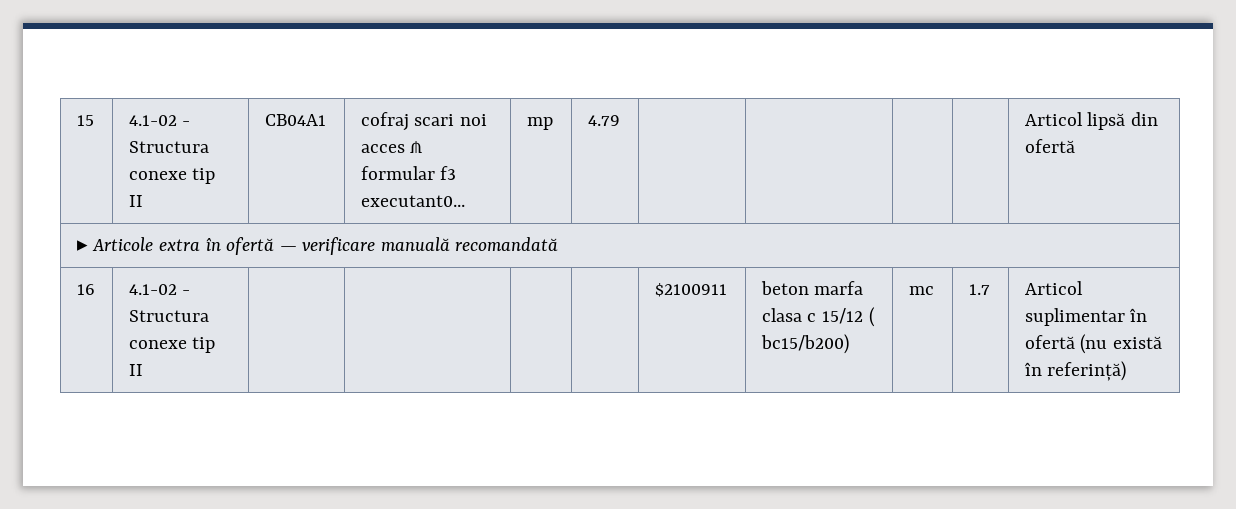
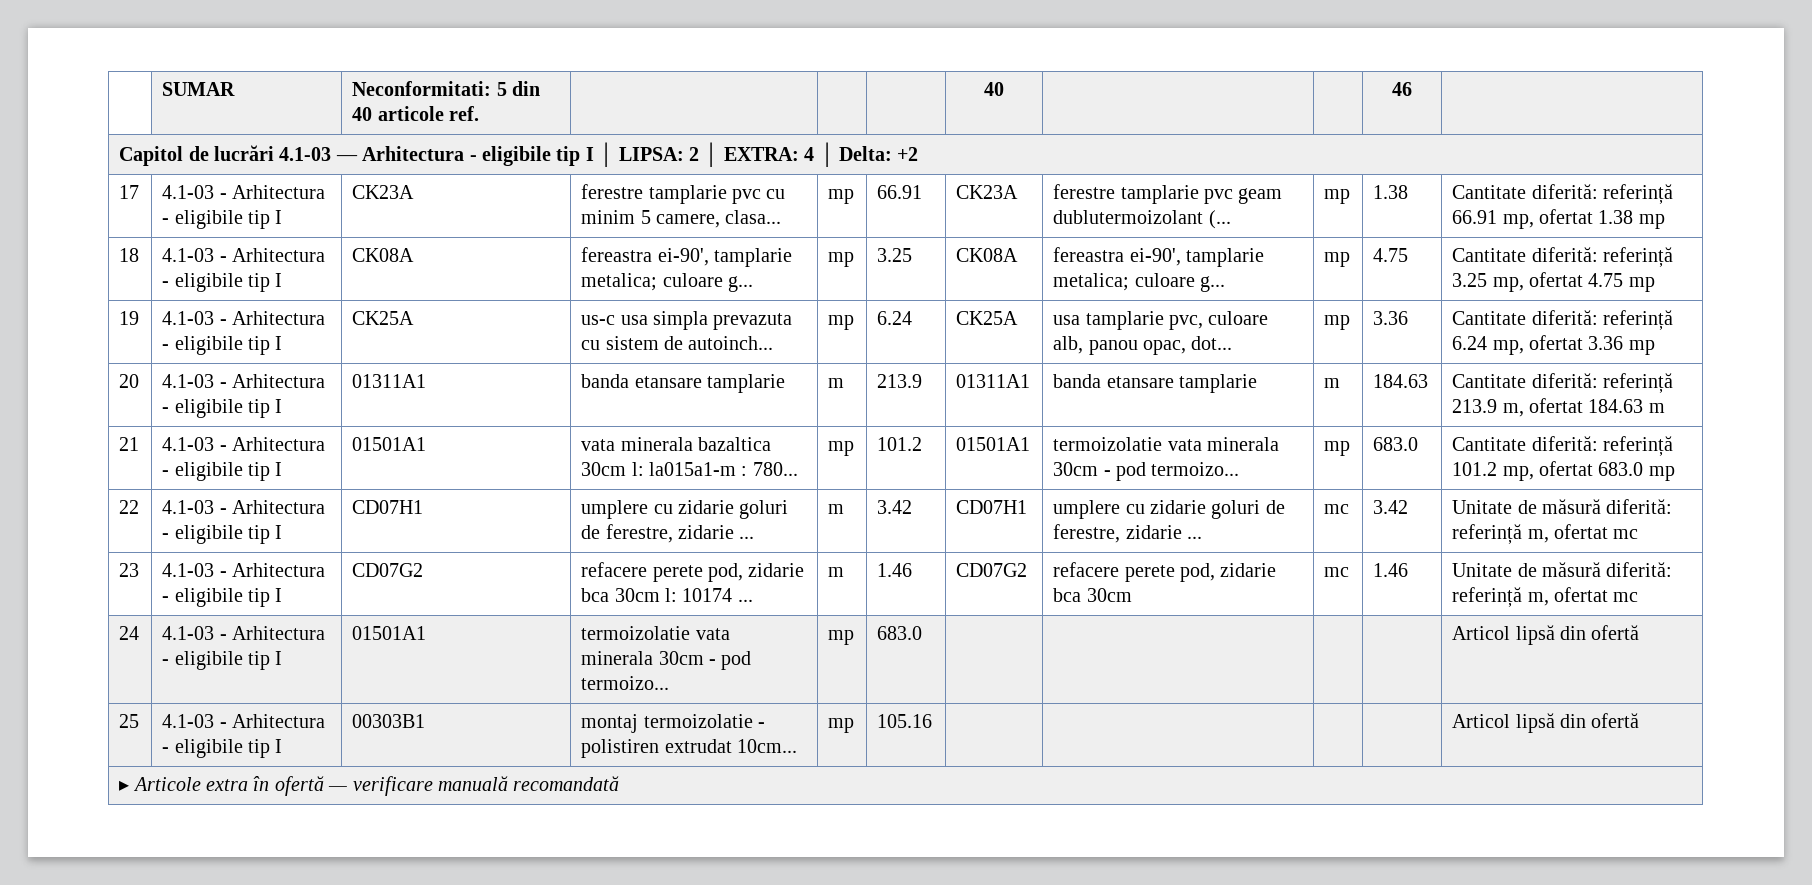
- 15 | 4.1-02 - Structura conexe tip II | CB04A1 | cofraj scari noi acces ₼ formular f3 executant0... | mp | 4.79 | | | | | Articol lipsă din ofertă
+ | SUMAR | Neconformitati: 5 din 40 articole ref. | | | | 40 | | | 46 |
+ Capitol de lucrări 4.1-03 — Arhitectura - eligibile tip I │ LIPSA: 2 │ EXTRA: 4 │ Delta: +2
+ 17 | 4.1-03 - Arhitectura - eligibile tip I | CK23A | ferestre tamplarie pvc cu minim 5 camere, clasa... | mp | 66.91 | CK23A | ferestre tamplarie pvc geam dublutermoizolant (... | mp | 1.38 | Cantitate diferită: referință 66.91 mp, ofertat 1.38 mp
+ 18 | 4.1-03 - Arhitectura - eligibile tip I | CK08A | fereastra ei-90', tamplarie metalica; culoare g... | mp | 3.25 | CK08A | fereastra ei-90', tamplarie metalica; culoare g... | mp | 4.75 | Cantitate diferită: referință 3.25 mp, ofertat 4.75 mp
+ 19 | 4.1-03 - Arhitectura - eligibile tip I | CK25A | us-c usa simpla prevazuta cu sistem de autoinch... | mp | 6.24 | CK25A | usa tamplarie pvc, culoare alb, panou opac, dot... | mp | 3.36 | Cantitate diferită: referință 6.24 mp, ofertat 3.36 mp
+ 20 | 4.1-03 - Arhitectura - eligibile tip I | 01311A1 | banda etansare tamplarie | m | 213.9 | 01311A1 | banda etansare tamplarie | m | 184.63 | Cantitate diferită: referință 213.9 m, ofertat 184.63 m
+ 21 | 4.1-03 - Arhitectura - eligibile tip I | 01501A1 | vata minerala bazaltica 30cm l: la015a1-m : 780... | mp | 101.2 | 01501A1 | termoizolatie vata minerala 30cm - pod termoizo... | mp | 683.0 | Cantitate diferită: referință 101.2 mp, ofertat 683.0 mp
+ 22 | 4.1-03 - Arhitectura - eligibile tip I | CD07H1 | umplere cu zidarie goluri de ferestre, zidarie ... | m | 3.42 | CD07H1 | umplere cu zidarie goluri de ferestre, zidarie ... | mc | 3.42 | Unitate de măsură diferită: referință m, ofertat mc
+ 23 | 4.1-03 - Arhitectura - eligibile tip I | CD07G2 | refacere perete pod, zidarie bca 30cm l: 10174 ... | m | 1.46 | CD07G2 | refacere perete pod, zidarie bca 30cm | mc | 1.46 | Unitate de măsură diferită: referință m, ofertat mc
+ 24 | 4.1-03 - Arhitectura - eligibile tip I | 01501A1 | termoizolatie vata minerala 30cm - pod termoizo... | mp | 683.0 | | | | | Articol lipsă din ofertă
+ 25 | 4.1-03 - Arhitectura - eligibile tip I | 00303B1 | montaj termoizolatie - polistiren extrudat 10cm... | mp | 105.16 | | | | | Articol lipsă din ofertă
- 16 | 4.1-02 - Structura conexe tip II | | | | | $2100911 | beton marfa clasa c 15/12 ( bc15/b200) | mc | 1.7 | Articol suplimentar în ofertă (nu există în referință)

